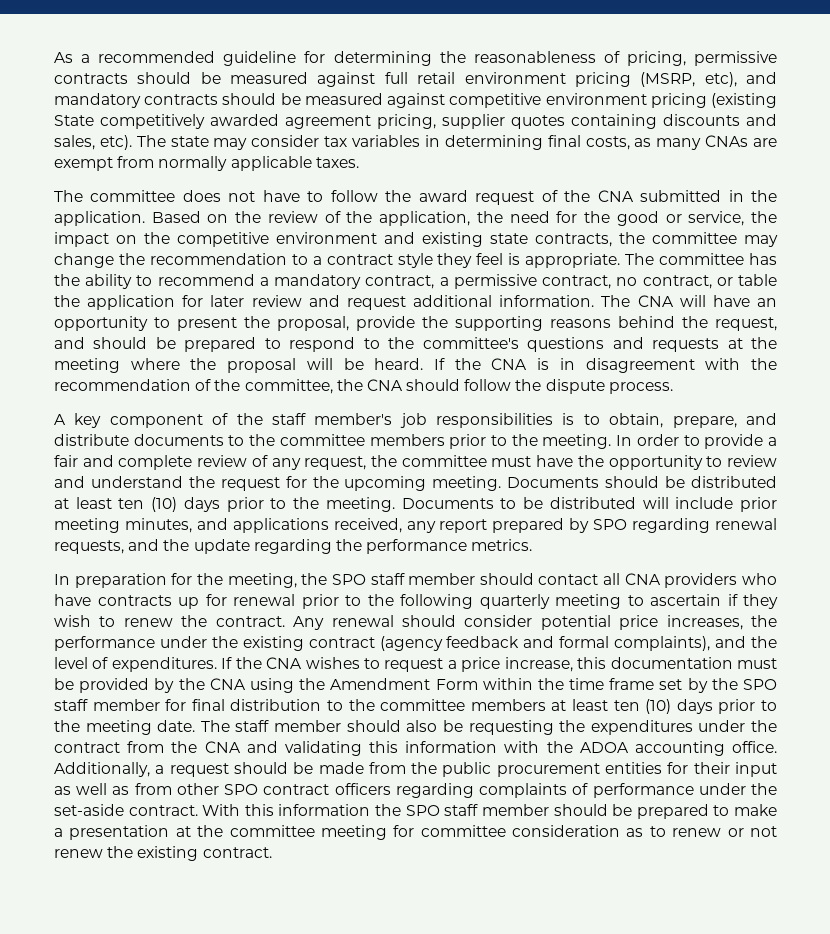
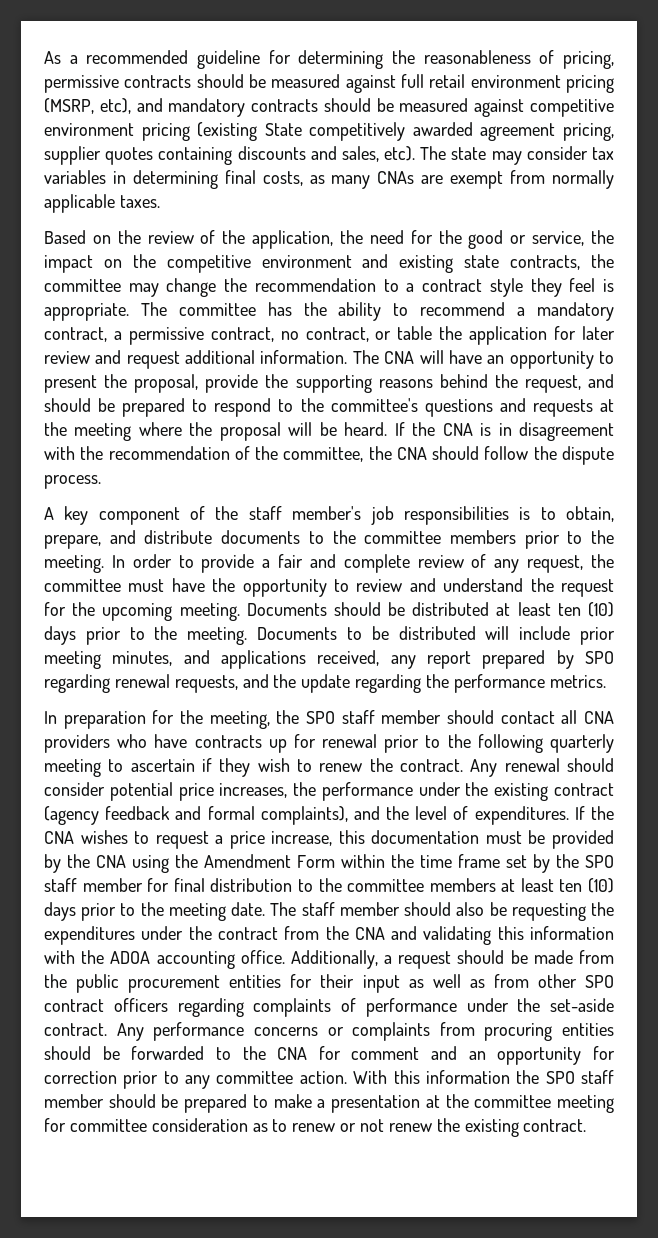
- The committee does not have to follow the award request of the CNA submitted in the application.
+ Any performance concerns or complaints from procuring entities should be forwarded to the CNA for comment and an opportunity for correction prior to any committee action.

